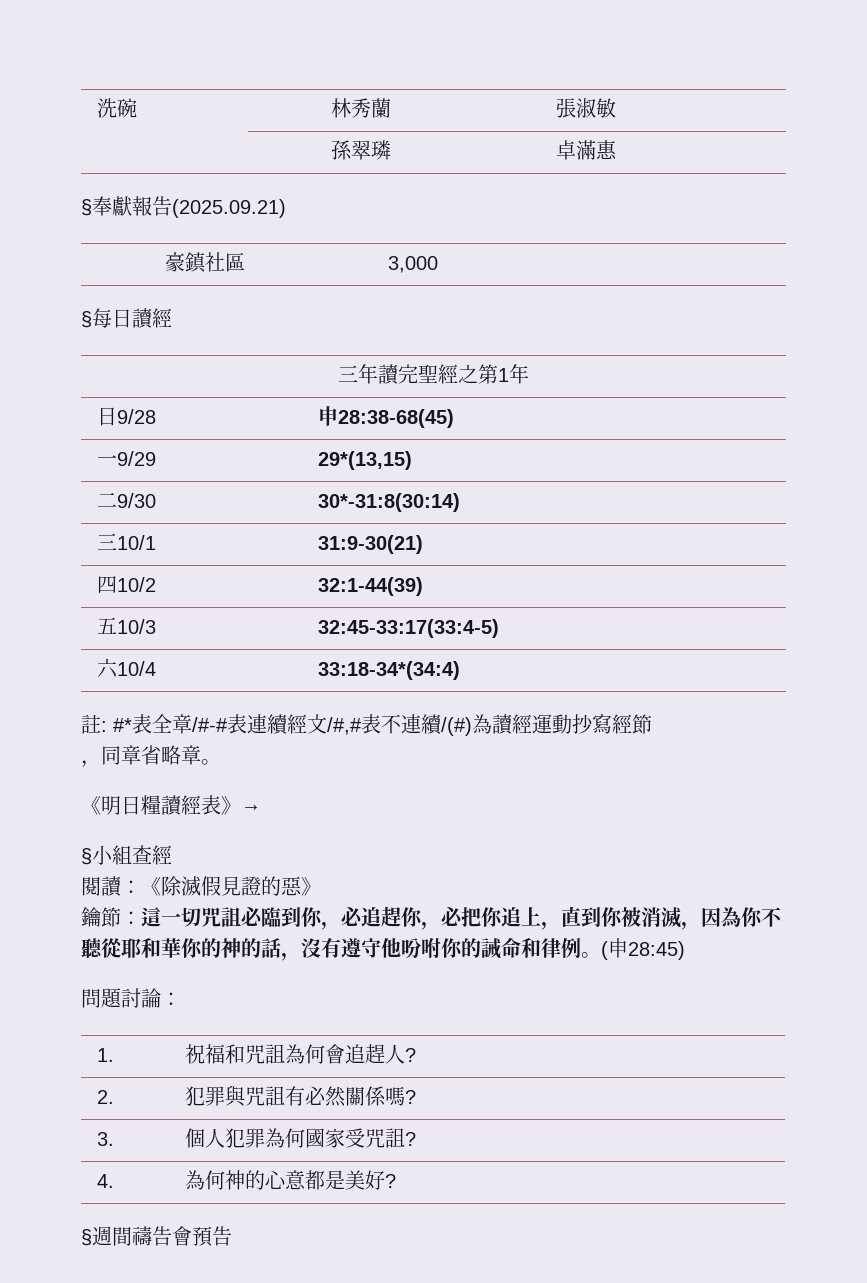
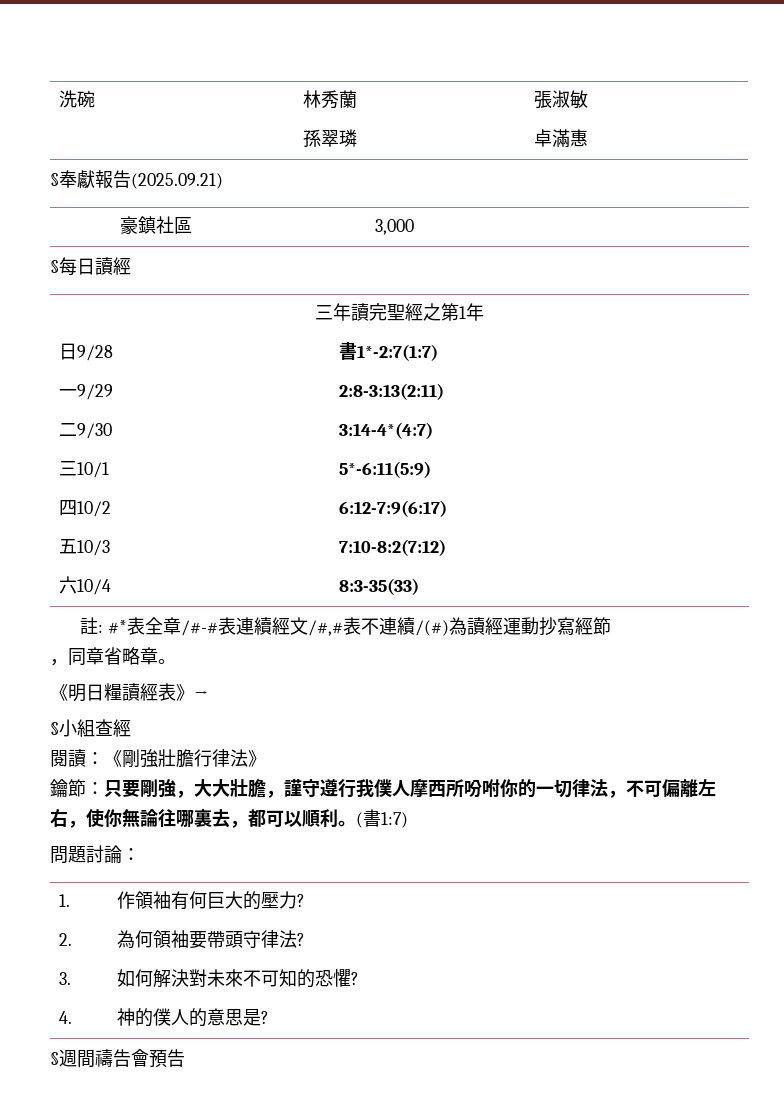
- 日9/28 | 申28:38-68(45)
+ 日9/28 | 書1*-2:7(1:7)
- 一9/29 | 29*(13,15)
+ 一9/29 | 2:8-3:13(2:11)
- 二9/30 | 30*-31:8(30:14)
+ 二9/30 | 3:14-4*(4:7)
- 三10/1 | 31:9-30(21)
+ 三10/1 | 5*-6:11(5:9)
- 四10/2 | 32:1-44(39)
+ 四10/2 | 6:12-7:9(6:17)
- 五10/3 | 32:45-33:17(33:4-5)
+ 五10/3 | 7:10-8:2(7:12)
- 六10/4 | 33:18-34*(34:4)
+ 六10/4 | 8:3-35(33)
- 閱讀：《除滅假見證的惡》
+ 閱讀：《剛強壯膽行律法》
- 鑰節：這一切咒詛必臨到你，必追趕你，必把你追上，直到你被消滅，因為你不聽從耶和華你的神的話，沒有遵守他吩咐你的誡命和律例。(申28:45)
+ 鑰節：只要剛強，大大壯膽，謹守遵行我僕人摩西所吩咐你的一切律法，不可偏離左右，使你無論往哪裏去，都可以順利。(書1:7)
  問題討論：
- 1. | 祝福和咒詛為何會追趕人?
- 2. | 犯罪與咒詛有必然關係嗎?
- 3. | 個人犯罪為何國家受咒詛?
- 4. | 為何神的心意都是美好?
+ 1. | 作領袖有何巨大的壓力?
+ 2. | 為何領袖要帶頭守律法?
+ 3. | 如何解決對未來不可知的恐懼?
+ 4. | 神的僕人的意思是?

